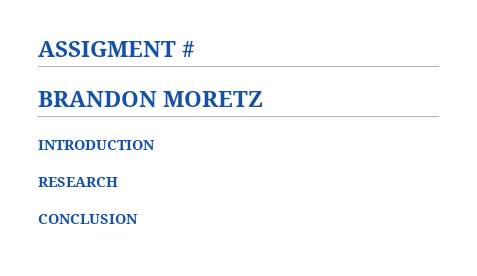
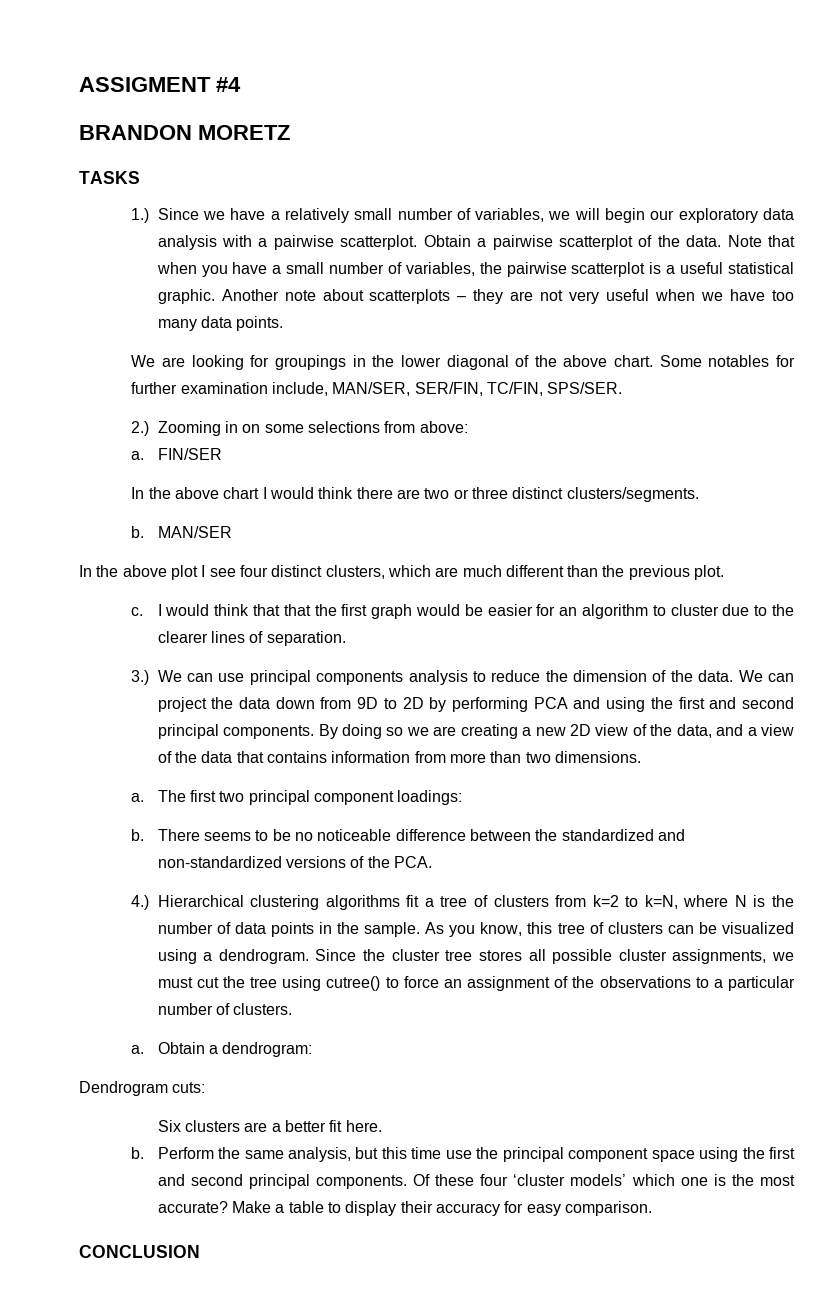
- ASSIGMENT #
+ ASSIGMENT #4
- INTRODUCTION
- RESEARCH
+ TASKS
+ 1.) Since we have a relatively small number of variables, we will begin our exploratory data analysis with a pairwise scatterplot. Obtain a pairwise scatterplot of the data. Note that when you have a small number of variables, the pairwise scatterplot is a useful statistical graphic. Another note about scatterplots – they are not very useful when we have too many data points.
+ We are looking for groupings in the lower diagonal of the above chart. Some notables for further examination include, MAN/SER, SER/FIN, TC/FIN, SPS/SER.
+ 2.) Zooming in on some selections from above:
+ a. FIN/SER
+ In the above chart I would think there are two or three distinct clusters/segments.
+ b. MAN/SER
+ In the above plot I see four distinct clusters, which are much different than the previous plot.
+ c. I would think that that the first graph would be easier for an algorithm to cluster due to the clearer lines of separation.
+ 3.) We can use principal components analysis to reduce the dimension of the data. We can project the data down from 9D to 2D by performing PCA and using the first and second principal components. By doing so we are creating a new 2D view of the data, and a view of the data that contains information from more than two dimensions.
+ a. The first two principal component loadings:
+ b. There seems to be no noticeable difference between the standardized and non-standardized versions of the PCA.
+ 4.) Hierarchical clustering algorithms fit a tree of clusters from k=2 to k=N, where N is the number of data points in the sample. As you know, this tree of clusters can be visualized using a dendrogram. Since the cluster tree stores all possible cluster assignments, we must cut the tree using cutree() to force an assignment of the observations to a particular number of clusters.
+ a. Obtain a dendrogram:
+ Dendrogram cuts:
+ Six clusters are a better fit here.
+ b. Perform the same analysis, but this time use the principal component space using the first and second principal components. Of these four ‘cluster models’ which one is the most accurate? Make a table to display their accuracy for easy comparison.

